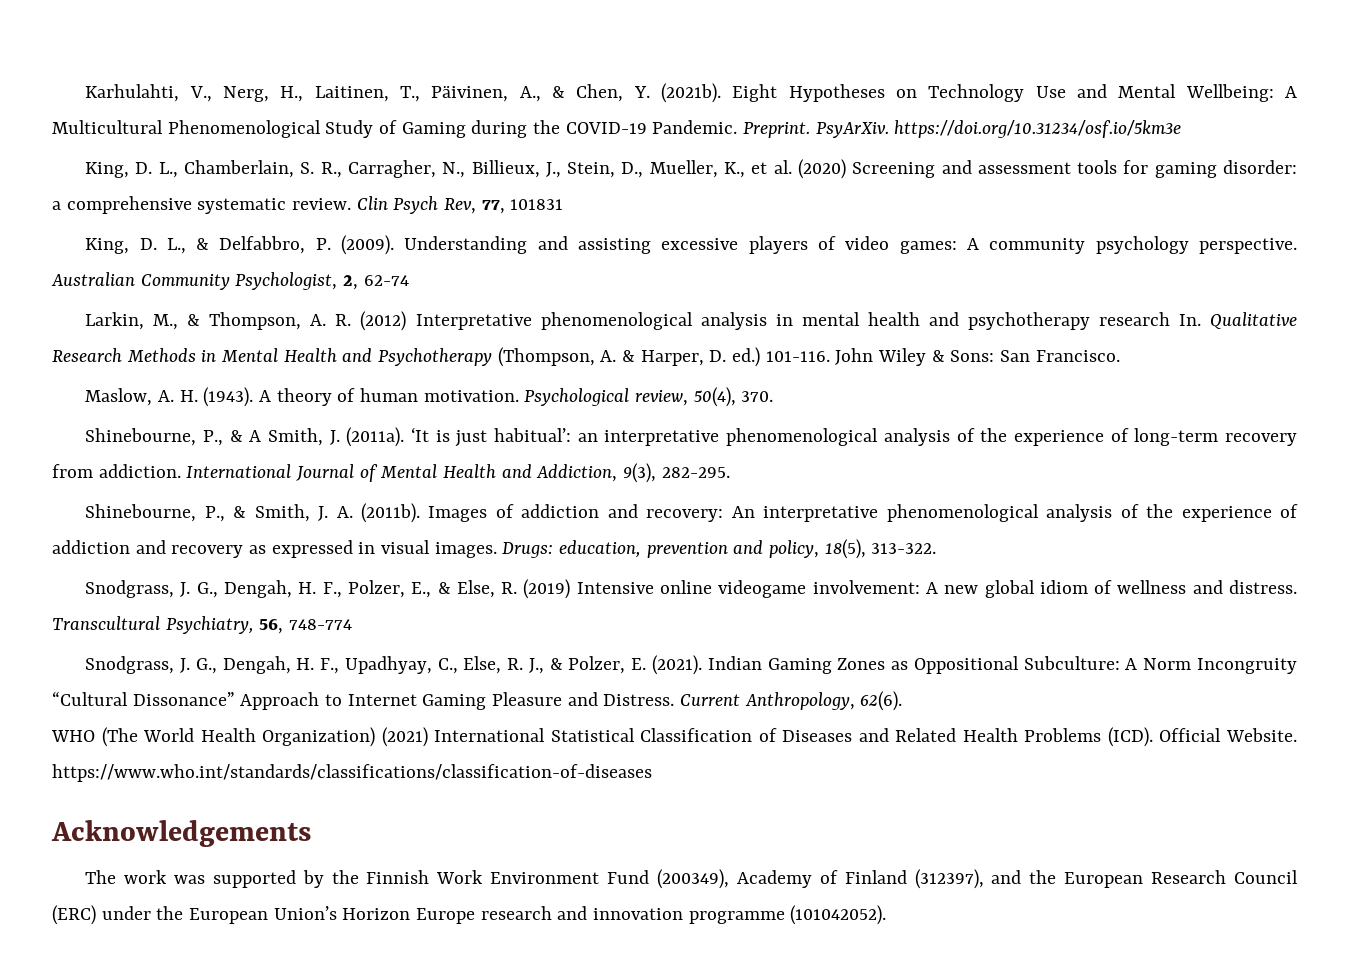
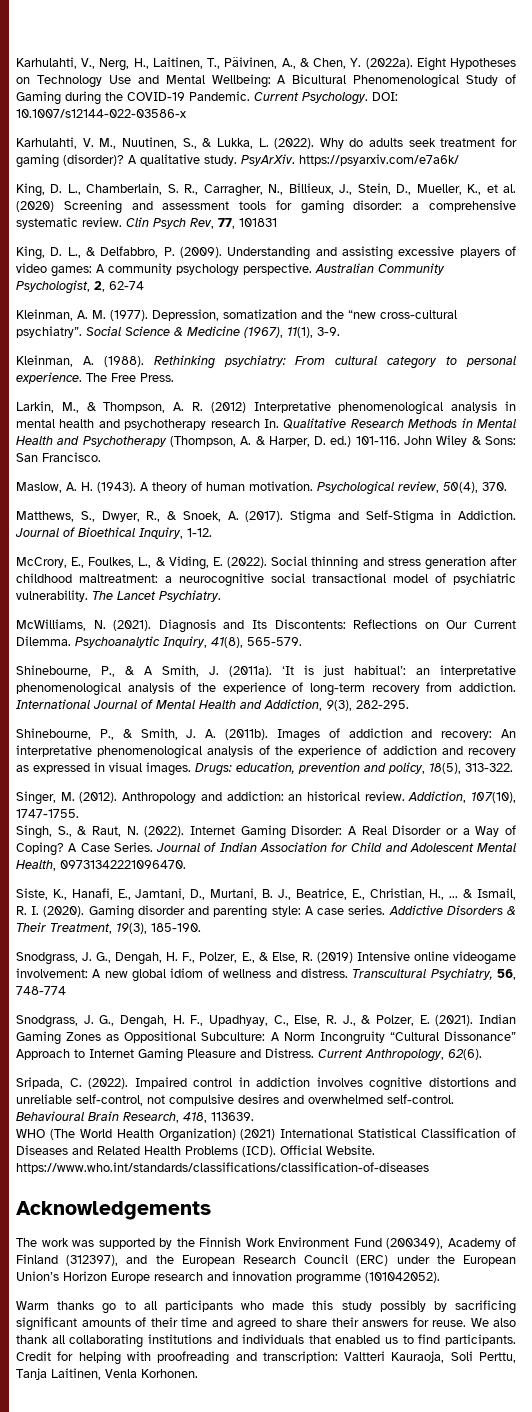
- Karhulahti, V., Nerg, H., Laitinen, T., Päivinen, A., & Chen, Y. (2021b).
+ Karhulahti, V., Nerg, H., Laitinen, T., Päivinen, A., & Chen, Y. (2022a).
- Eight Hypotheses on Technology Use and Mental Wellbeing: A Multicultural Phenomenological Study of Gaming during the COVID-19 Pandemic.
+ Eight Hypotheses on Technology Use and Mental Wellbeing: A Bicultural Phenomenological Study of Gaming during the COVID-19 Pandemic.
- Preprint. PsyArXiv. https://doi.org/10.31234/osf.io/5km3e
+ Current Psychology. DOI: 10.1007/s12144-022-03586-x
+ Karhulahti, V. M., Nuutinen, S., & Lukka, L. (2022). Why do adults seek treatment for gaming (disorder)? A qualitative study. PsyArXiv. https://psyarxiv.com/e7a6k/
+ Kleinman, A. M. (1977). Depression, somatization and the “new cross-cultural psychiatry”. Social Science & Medicine (1967), 11(1), 3-9.
+ Kleinman, A. (1988). Rethinking psychiatry: From cultural category to personal experience. The Free Press.
+ Matthews, S., Dwyer, R., & Snoek, A. (2017). Stigma and Self-Stigma in Addiction. Journal of Bioethical Inquiry, 1-12.
+ McCrory, E., Foulkes, L., & Viding, E. (2022). Social thinning and stress generation after childhood maltreatment: a neurocognitive social transactional model of psychiatric vulnerability. The Lancet Psychiatry.
+ McWilliams, N. (2021). Diagnosis and Its Discontents: Reflections on Our Current Dilemma. Psychoanalytic Inquiry, 41(8), 565-579.
+ Singer, M. (2012). Anthropology and addiction: an historical review. Addiction, 107(10), 1747-1755.
+ Singh, S., & Raut, N. (2022). Internet Gaming Disorder: A Real Disorder or a Way of Coping? A Case Series. Journal of Indian Association for Child and Adolescent Mental Health, 09731342221096470.
+ Siste, K., Hanafi, E., Jamtani, D., Murtani, B. J., Beatrice, E., Christian, H., ... & Ismail, R. I. (2020). Gaming disorder and parenting style: A case series. Addictive Disorders & Their Treatment, 19(3), 185-190.
+ Sripada, C. (2022). Impaired control in addiction involves cognitive distortions and unreliable self-control, not compulsive desires and overwhelmed self-control. Behavioural Brain Research, 418, 113639.
+ Warm thanks go to all participants who made this study possibly by sacrificing significant amounts of their time and agreed to share their answers for reuse. We also thank all collaborating institutions and individuals that enabled us to find participants. Credit for helping with proofreading and transcription: Valtteri Kauraoja, Soli Perttu, Tanja Laitinen, Venla Korhonen.

